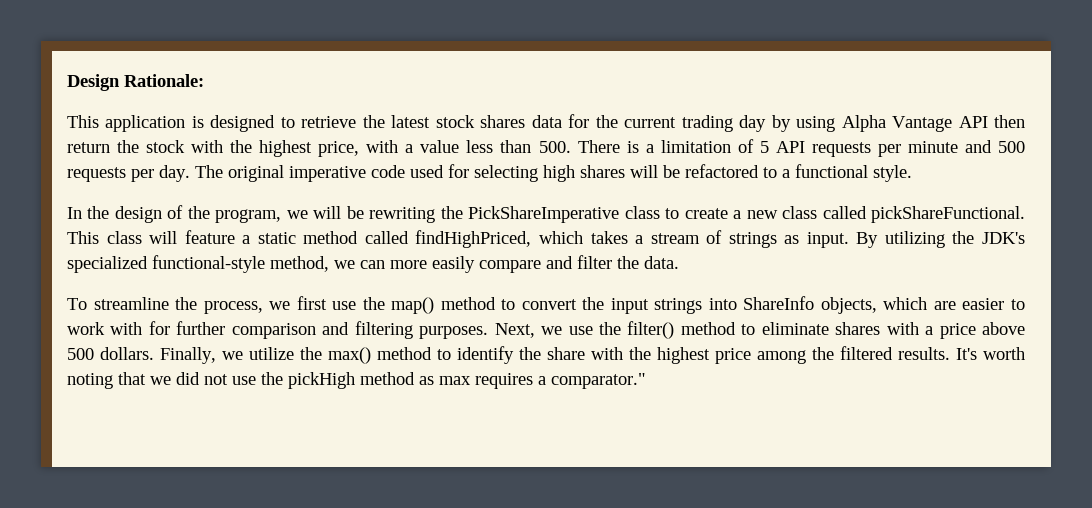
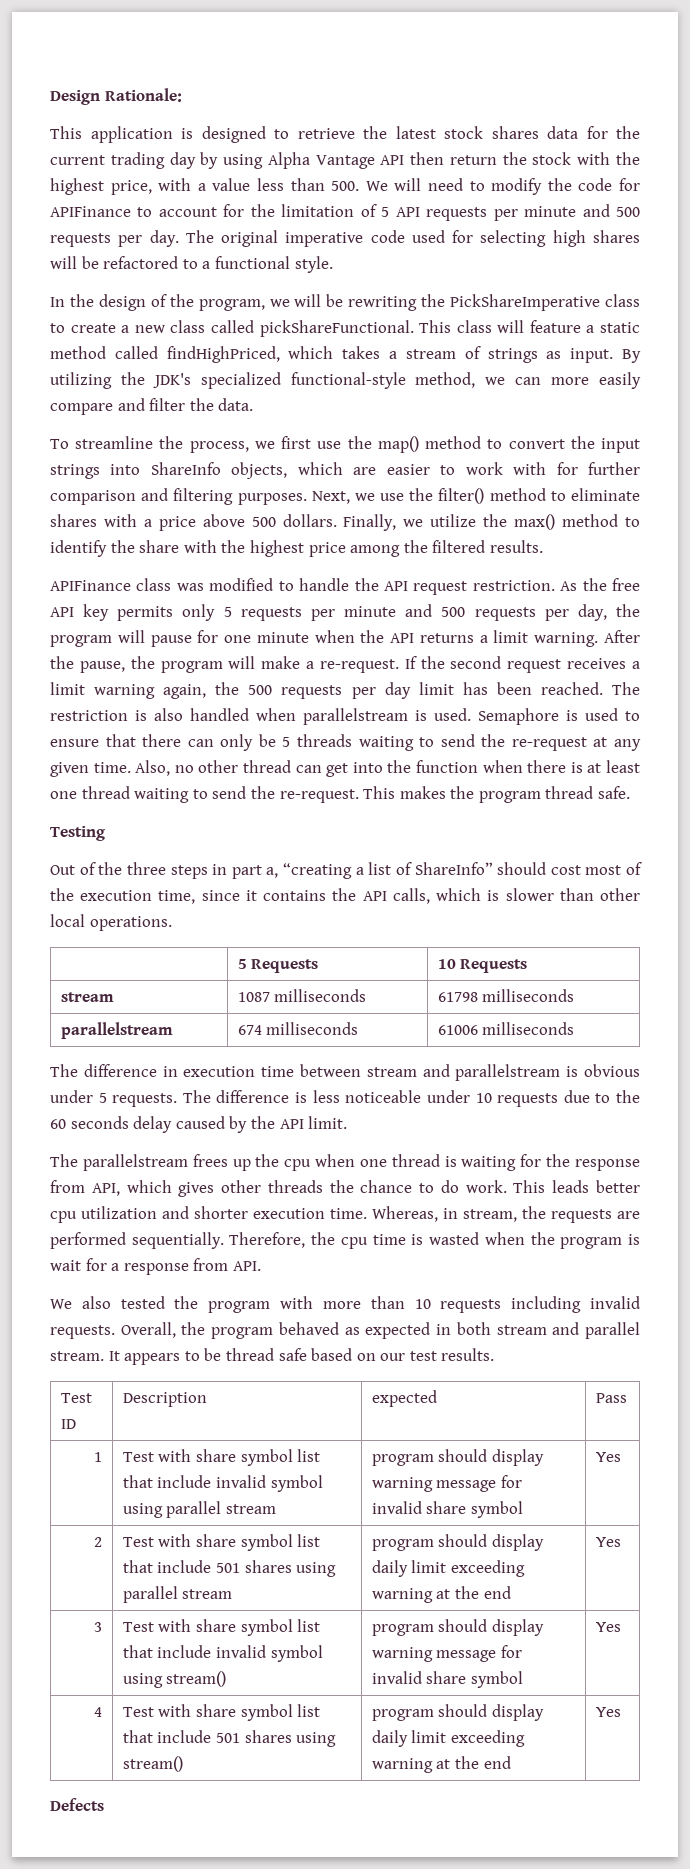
- This application is designed to retrieve the latest stock shares data for the current trading day by using Alpha Vantage API then return the stock with the highest price, with a value less than 500. There is a limitation of 5 API requests per minute and 500 requests per day.
+ This application is designed to retrieve the latest stock shares data for the current trading day by using Alpha Vantage API then return the stock with the highest price, with a value less than 500. We will need to modify the code for APIFinance to account for the limitation of 5 API requests per minute and 500 requests per day.
- Finally, we utilize the max() method to identify the share with the highest price among the filtered results. It's worth noting that we did not use the pickHigh method as max requires a comparator."
+ Finally, we utilize the max() method to identify the share with the highest price among the filtered results.
+ APIFinance class was modified to handle the API request restriction. As the free API key permits only 5 requests per minute and 500 requests per day, the program will pause for one minute when the API returns a limit warning. After the pause, the program will make a re-request. If the second request receives a limit warning again, the 500 requests per day limit has been reached. The restriction is also handled when parallelstream is used. Semaphore is used to ensure that there can only be 5 threads waiting to send the re-request at any given time. Also, no other thread can get into the function when there is at least one thread waiting to send the re-request. This makes the program thread safe.
+ Testing
+ Out of the three steps in part a, “creating a list of ShareInfo” should cost most of the execution time, since it contains the API calls, which is slower than other local operations.
+ | 5 Requests | 10 Requests
+ stream | 1087 milliseconds | 61798 milliseconds
+ parallelstream | 674 milliseconds | 61006 milliseconds
+ The difference in execution time between stream and parallelstream is obvious under 5 requests. The difference is less noticeable under 10 requests due to the 60 seconds delay caused by the API limit.
+ The parallelstream frees up the cpu when one thread is waiting for the response from API, which gives other threads the chance to do work. This leads better cpu utilization and shorter execution time. Whereas, in stream, the requests are performed sequentially. Therefore, the cpu time is wasted when the program is wait for a response from API.
+ We also tested the program with more than 10 requests including invalid requests. Overall, the program behaved as expected in both stream and parallel stream. It appears to be thread safe based on our test results.
+ Test ID | Description | expected | Pass
+ 1 | Test with share symbol list that include invalid symbol using parallel stream | program should display warning message for invalid share symbol | Yes
+ 2 | Test with share symbol list that include 501 shares using parallel stream | program should display daily limit exceeding warning at the end | Yes
+ 3 | Test with share symbol list that include invalid symbol using stream() | program should display warning message for invalid share symbol | Yes
+ 4 | Test with share symbol list that include 501 shares using stream() | program should display daily limit exceeding warning at the end | Yes
+ Defects

